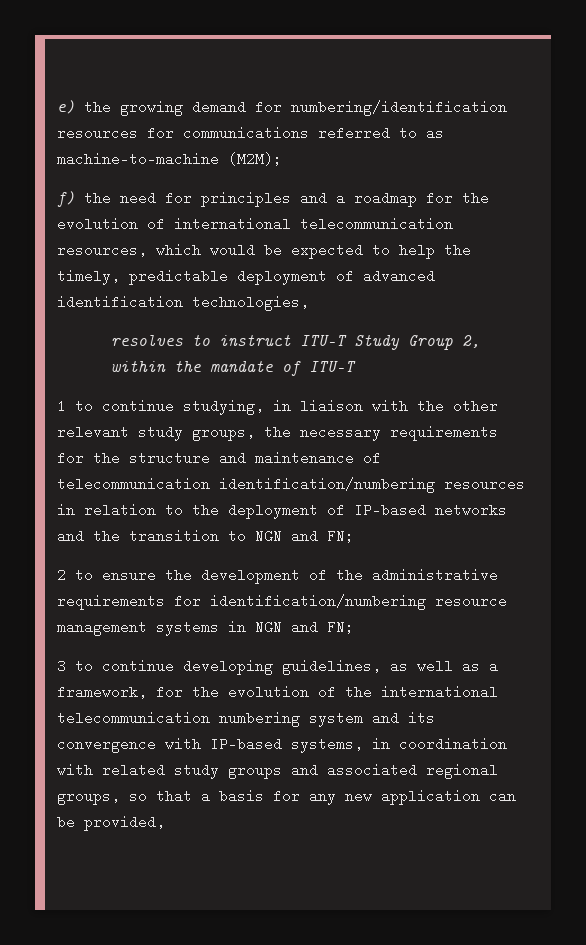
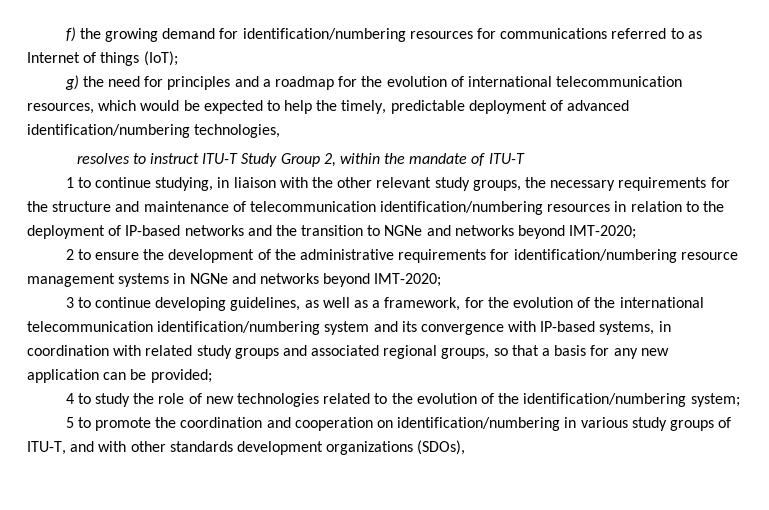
- e) the growing demand for numbering/identification resources for communications referred to as machine-to-machine (M2M);
- f) the need for principles and a roadmap for the evolution of international telecommunication resources, which would be expected to help the timely, predictable deployment of advanced identification technologies,
+ f) the growing demand for identification/numbering resources for communications referred to as Internet of things (IoT);
+ g) the need for principles and a roadmap for the evolution of international telecommunication resources, which would be expected to help the timely, predictable deployment of advanced identification/numbering technologies,
- 1 to continue studying, in liaison with the other relevant study groups, the necessary requirements for the structure and maintenance of telecommunication identification/numbering resources in relation to the deployment of IP-based networks and the transition to NGN and FN;
+ 1 to continue studying, in liaison with the other relevant study groups, the necessary requirements for the structure and maintenance of telecommunication identification/numbering resources in relation to the deployment of IP-based networks and the transition to NGNe and networks beyond IMT-2020;
- 2 to ensure the development of the administrative requirements for identification/numbering resource management systems in NGN and FN;
+ 2 to ensure the development of the administrative requirements for identification/numbering resource management systems in NGNe and networks beyond IMT-2020;
- 3 to continue developing guidelines, as well as a framework, for the evolution of the international telecommunication numbering system and its convergence with IP-based systems, in coordination with related study groups and associated regional groups, so that a basis for any new application can be provided,
+ 3 to continue developing guidelines, as well as a framework, for the evolution of the international telecommunication identification/numbering system and its convergence with IP-based systems, in coordination with related study groups and associated regional groups, so that a basis for any new application can be provided;
+ 4 to study the role of new technologies related to the evolution of the identification/numbering system;
+ 5 to promote the coordination and cooperation on identification/numbering in various study groups of ITU-T, and with other standards development organizations (SDOs),

